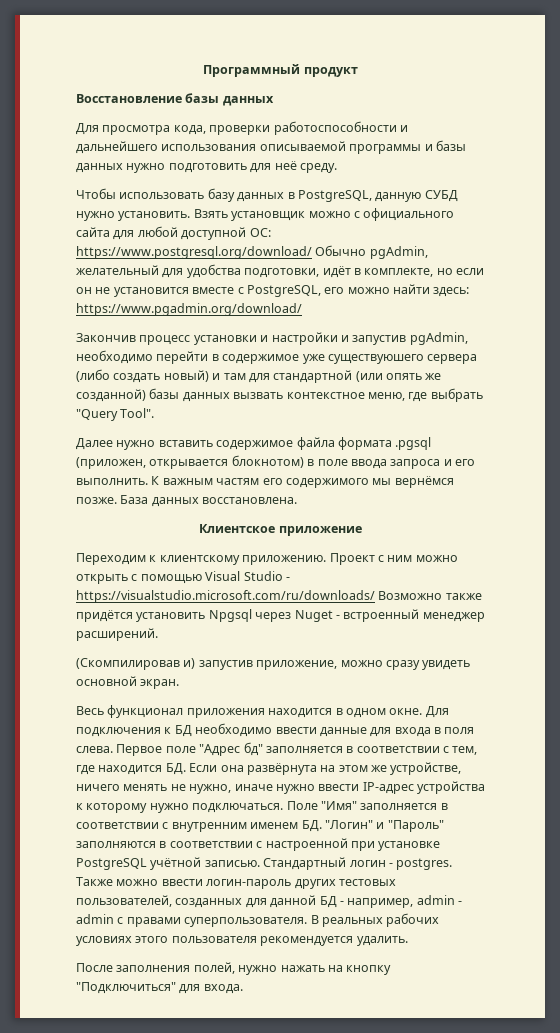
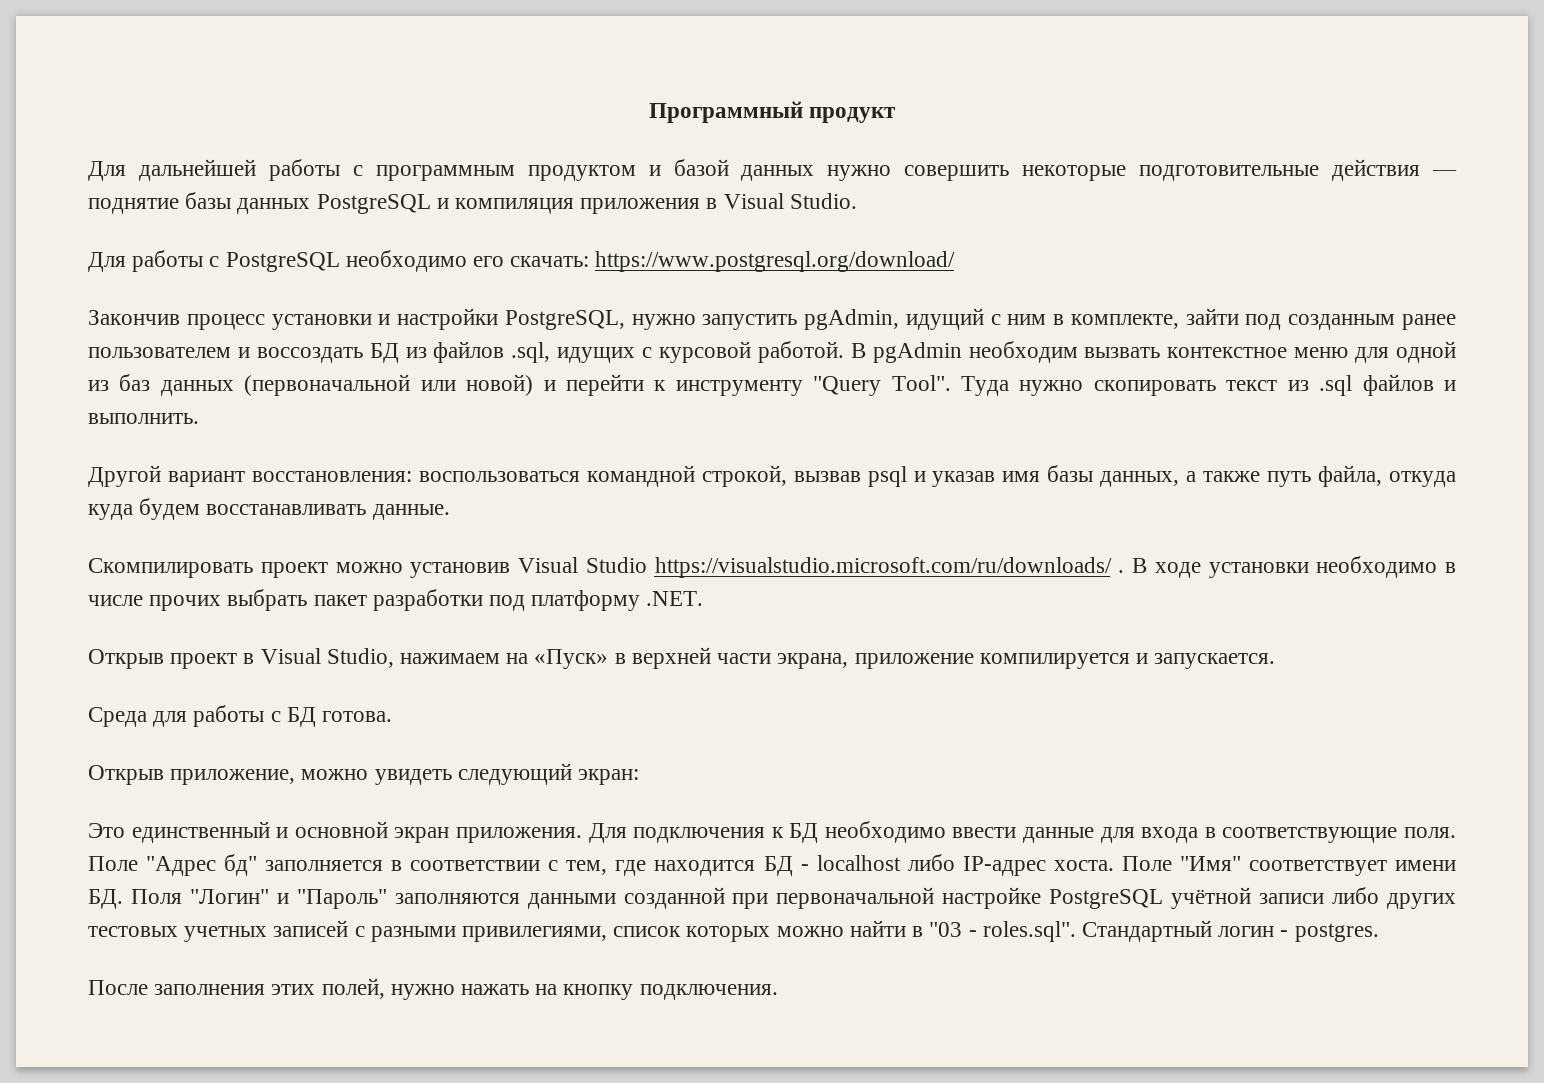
- Восстановление базы данных
- Для просмотра кода, проверки работоспособности и дальнейшего использования описываемой программы и базы данных нужно подготовить для неё среду.
- Чтобы использовать базу данных в PostgreSQL, данную СУБД нужно установить. Взять установщик можно с официального сайта для любой доступной ОС: https://www.postgresql.org/download/ Обычно pgAdmin, желательный для удобства подготовки, идёт в комплекте, но если он не установится вместе с PostgreSQL, его можно найти здесь: https://www.pgadmin.org/download/
+ Для дальнейшей работы с программным продуктом и базой данных нужно совершить некоторые подготовительные действия — поднятие базы данных PostgreSQL и компиляция приложения в Visual Studio.
+ Для работы с PostgreSQL необходимо его скачать: https://www.postgresql.org/download/
- Закончив процесс установки и настройки и запустив pgAdmin, необходимо перейти в содержимое уже существуюшего сервера (либо создать новый) и там для стандартной (или опять же созданной) базы данных вызвать контекстное меню, где выбрать "Query Tool".
- Далее нужно вставить содержимое файла формата .pgsql (приложен, открывается блокнотом) в поле ввода запроса и его выполнить. К важным частям его содержимого мы вернёмся позже. База данных восстановлена.
- Клиентское приложение
- Переходим к клиентскому приложению. Проект с ним можно открыть с помощью Visual Studio - https://visualstudio.microsoft.com/ru/downloads/ Возможно также придётся установить Npgsql через Nuget - встроенный менеджер расширений.
- (Скомпилировав и) запустив приложение, можно сразу увидеть основной экран.
- Весь функционал приложения находится в одном окне.
+ Закончив процесс установки и настройки PostgreSQL, нужно запустить pgAdmin, идущий с ним в комплекте, зайти под созданным ранее пользователем и воссоздать БД из файлов .sql, идущих с курсовой работой. В pgAdmin необходим вызвать контекстное меню для одной из баз данных (первоначальной или новой) и перейти к инструменту "Query Tool". Туда нужно скопировать текст из .sql файлов и выполнить.
+ Другой вариант восстановления: воспользоваться командной строкой, вызвав psql и указав имя базы данных, а также путь файла, откуда куда будем восстанавливать данные.
+ Скомпилировать проект можно установив Visual Studio https://visualstudio.microsoft.com/ru/downloads/ . В ходе установки необходимо в числе прочих выбрать пакет разработки под платформу .NET.
+ Открыв проект в Visual Studio, нажимаем на «Пуск» в верхней части экрана, приложение компилируется и запускается.
+ Среда для работы с БД готова.
+ Открыв приложение, можно увидеть следующий экран:
+ Это единственный и основной экран приложения.
- Для подключения к БД необходимо ввести данные для входа в поля слева. Первое поле "Адрес бд" заполняется в соответствии с тем, где находится БД. Если она развёрнута на этом же устройстве, ничего менять не нужно, иначе нужно ввести IP-адрес устройства к которому нужно подключаться. Поле "Имя" заполняется в соответствии с внутренним именем БД. "Логин" и "Пароль" заполняются в соответствии с настроенной при установке PostgreSQL учётной записью. Стандартный логин - postgres. Также можно ввести логин-пароль других тестовых пользователей, созданных для данной БД - например, admin - admin с правами суперпользователя. В реальных рабочих условиях этого пользователя рекомендуется удалить.
+ Для подключения к БД необходимо ввести данные для входа в соответствующие поля. Поле "Адрес бд" заполняется в соответствии с тем, где находится БД - localhost либо IP-адрес хоста. Поле "Имя" соответствует имени БД. Поля "Логин" и "Пароль" заполняются данными созданной при первоначальной настройке PostgreSQL учётной записи либо других тестовых учетных записей с разными привилегиями, список которых можно найти в "03 - roles.sql". Стандартный логин - postgres.
- После заполнения полей, нужно нажать на кнопку "Подключиться" для входа.
+ После заполнения этих полей, нужно нажать на кнопку подключения.

